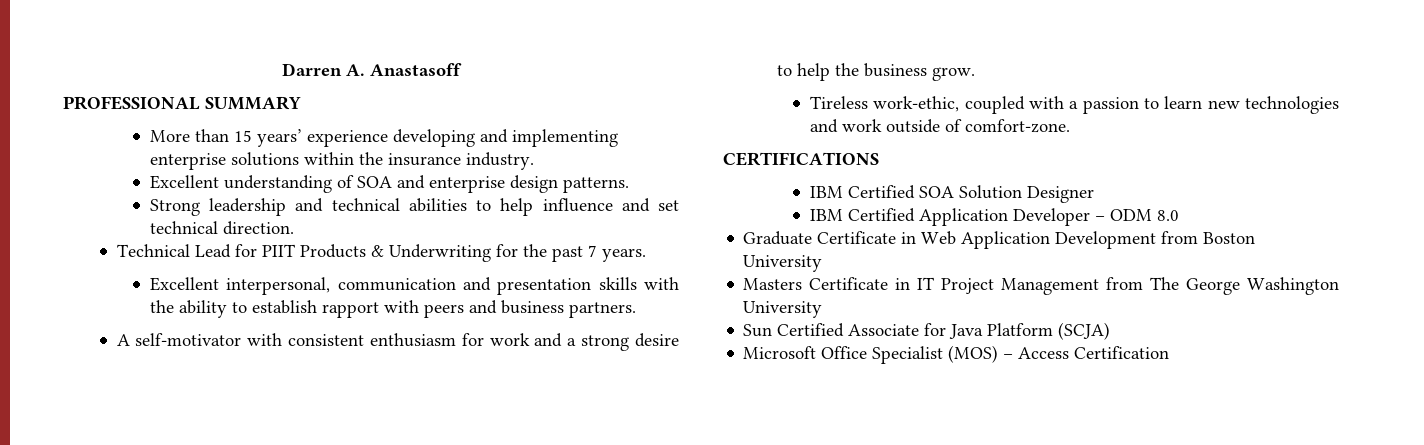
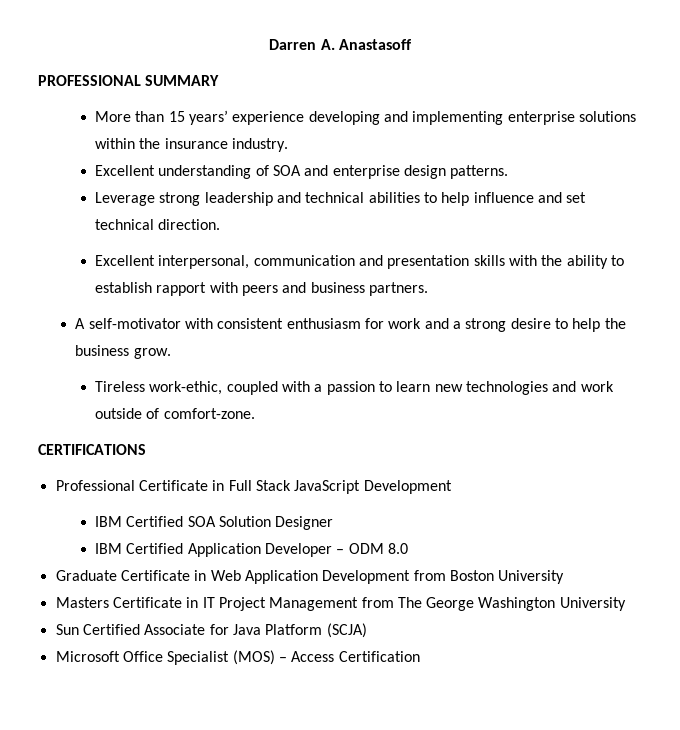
- Strong leadership and technical abilities to help influence and set technical direction.
+ Leverage strong leadership and technical abilities to help influence and set technical direction.
- Technical Lead for PIIT Products & Underwriting for the past 7 years.
+ Professional Certificate in Full Stack JavaScript Development

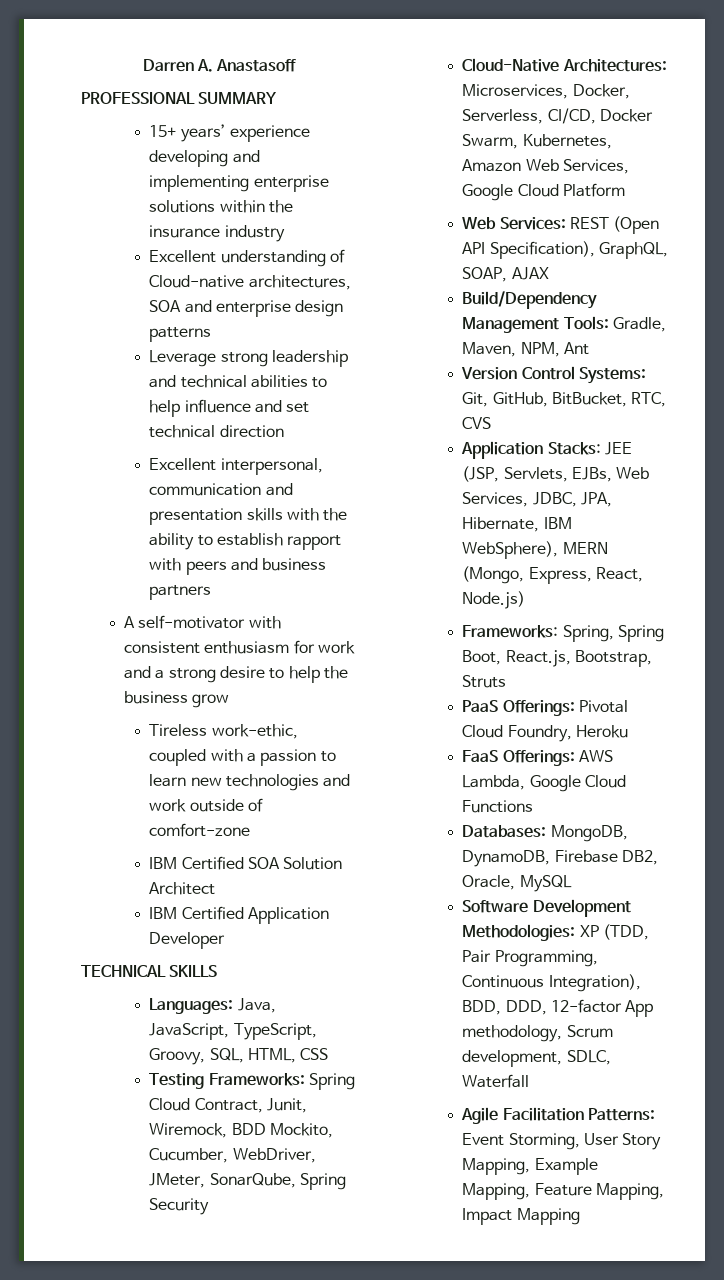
- More than 15 years’ experience developing and implementing enterprise solutions within the insurance industry.
+ 15+ years’ experience developing and implementing enterprise solutions within the insurance industry
- Excellent understanding of SOA and enterprise design patterns.
+ Excellent understanding of Cloud-native architectures, SOA and enterprise design patterns
- Leverage strong leadership and technical abilities to help influence and set technical direction.
+ Leverage strong leadership and technical abilities to help influence and set technical direction
- Excellent interpersonal, communication and presentation skills with the ability to establish rapport with peers and business partners.
+ Excellent interpersonal, communication and presentation skills with the ability to establish rapport with peers and business partners
- A self-motivator with consistent enthusiasm for work and a strong desire to help the business grow.
+ A self-motivator with consistent enthusiasm for work and a strong desire to help the business grow
- Tireless work-ethic, coupled with a passion to learn new technologies and work outside of comfort-zone.
- CERTIFICATIONS
- Professional Certificate in Full Stack JavaScript Development
+ Tireless work-ethic, coupled with a passion to learn new technologies and work outside of comfort-zone
- IBM Certified SOA Solution Designer
+ IBM Certified SOA Solution Architect
- IBM Certified Application Developer – ODM 8.0
- Graduate Certificate in Web Application Development from Boston University
- Masters Certificate in IT Project Management from The George Washington University
- Sun Certified Associate for Java Platform (SCJA)
- Microsoft Office Specialist (MOS) – Access Certification
+ IBM Certified Application Developer
+ TECHNICAL SKILLS
+ Languages: Java, JavaScript, TypeScript, Groovy, SQL, HTML, CSS
+ Testing Frameworks: Spring Cloud Contract, Junit, Wiremock, BDD Mockito, Cucumber, WebDriver, JMeter, SonarQube, Spring Security
+ Cloud-Native Architectures: Microservices, Docker, Serverless, CI/CD, Docker Swarm, Kubernetes, Amazon Web Services, Google Cloud Platform
+ Web Services: REST (Open API Specification), GraphQL, SOAP, AJAX
+ Build/Dependency Management Tools: Gradle, Maven, NPM, Ant
+ Version Control Systems: Git, GitHub, BitBucket, RTC, CVS
+ Application Stacks: JEE (JSP, Servlets, EJBs, Web Services, JDBC, JPA, Hibernate, IBM WebSphere), MERN (Mongo, Express, React, Node.js)
+ Frameworks: Spring, Spring Boot, React.js, Bootstrap, Struts
+ PaaS Offerings: Pivotal Cloud Foundry, Heroku
+ FaaS Offerings: AWS Lambda, Google Cloud Functions
+ Databases: MongoDB, DynamoDB, Firebase DB2, Oracle, MySQL
+ Software Development Methodologies: XP (TDD, Pair Programming, Continuous Integration), BDD, DDD, 12-factor App methodology, Scrum development, SDLC, Waterfall
+ Agile Facilitation Patterns: Event Storming, User Story Mapping, Example Mapping, Feature Mapping, Impact Mapping

